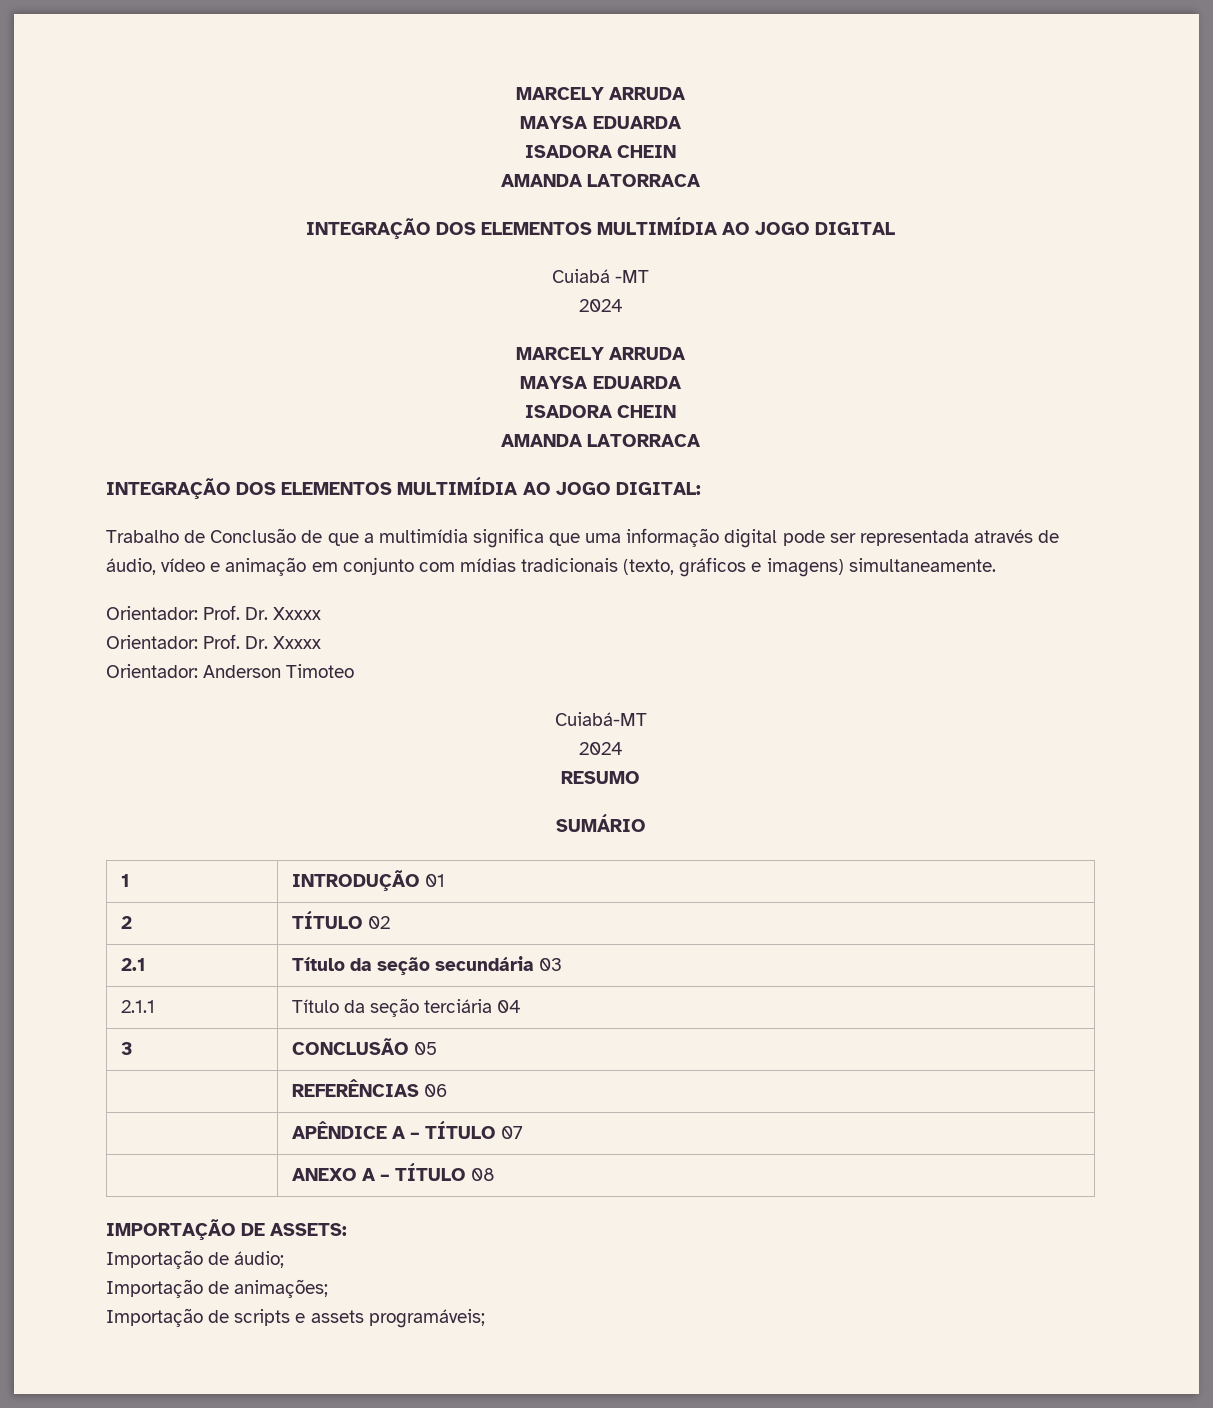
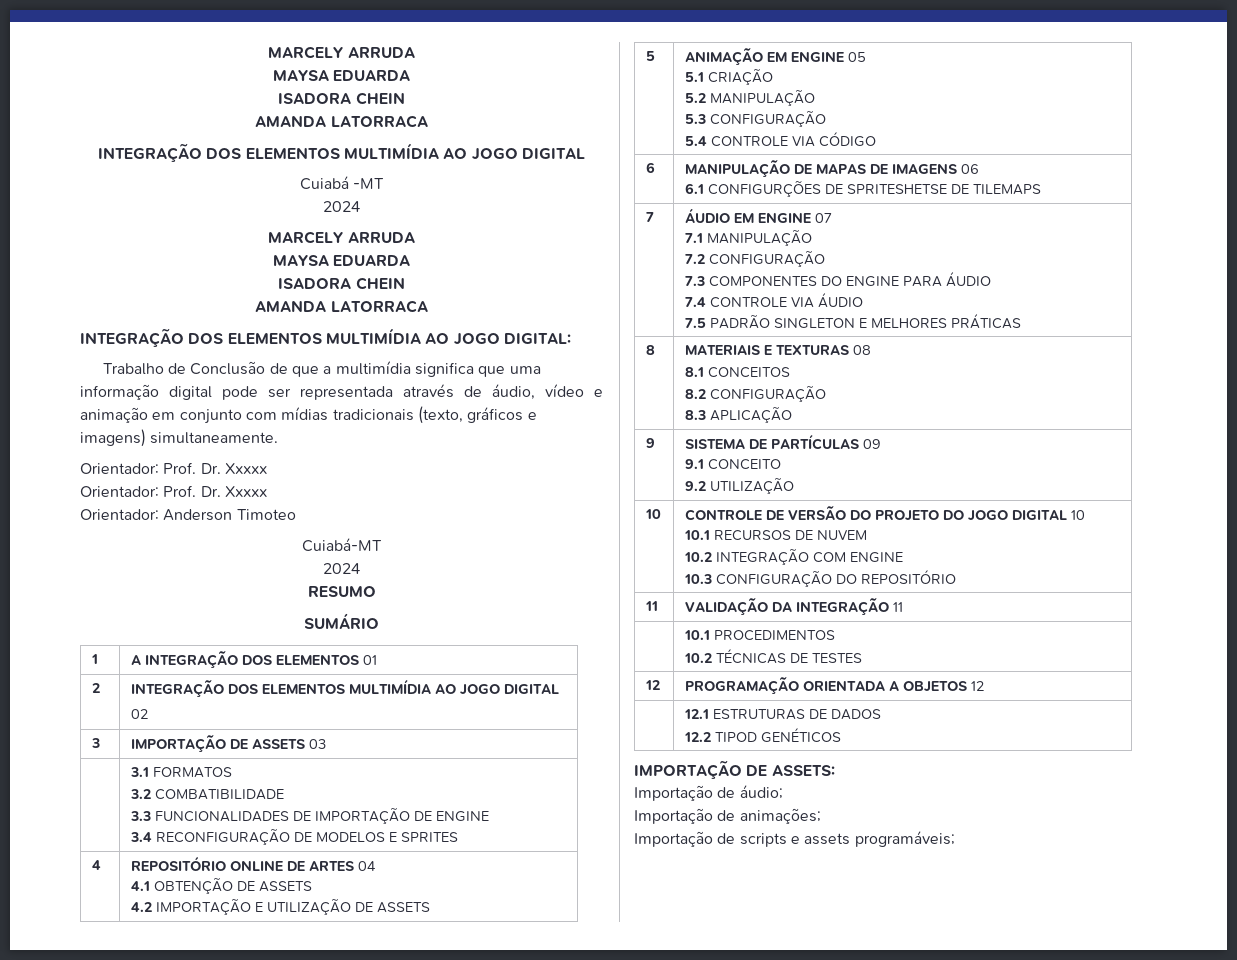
- 1 | INTRODUÇÃO 01
- 2 | TÍTULO 02
- 2.1 | Título da seção secundária 03
- 2.1.1 | Título da seção terciária 04
- 3 | CONCLUSÃO 05
- | REFERÊNCIAS 06
- | APÊNDICE A – TÍTULO 07
- | ANEXO A – TÍTULO 08
+ 1 | A INTEGRAÇÃO DOS ELEMENTOS 01
+ 2 | INTEGRAÇÃO DOS ELEMENTOS MULTIMÍDIA AO JOGO DIGITAL
+ 02
+ 3 | IMPORTAÇÃO DE ASSETS 03
+ | 3.1 FORMATOS
+ 3.2 COMBATIBILIDADE
+ 3.3 FUNCIONALIDADES DE IMPORTAÇÃO DE ENGINE
+ 3.4 RECONFIGURAÇÃO DE MODELOS E SPRITES
+ 4 | REPOSITÓRIO ONLINE DE ARTES 04
+ 4.1 OBTENÇÃO DE ASSETS
+ 4.2 IMPORTAÇÃO E UTILIZAÇÃO DE ASSETS
+ 5 | ANIMAÇÃO EM ENGINE 05
+ 5.1 CRIAÇÃO
+ 5.2 MANIPULAÇÃO
+ 5.3 CONFIGURAÇÃO
+ 5.4 CONTROLE VIA CÓDIGO
+ 6 | MANIPULAÇÃO DE MAPAS DE IMAGENS 06
+ 6.1 CONFIGURÇÕES DE SPRITESHETSE DE TILEMAPS
+ 7 | ÁUDIO EM ENGINE 07
+ 7.1 MANIPULAÇÃO
+ 7.2 CONFIGURAÇÃO
+ 7.3 COMPONENTES DO ENGINE PARA ÁUDIO
+ 7.4 CONTROLE VIA ÁUDIO
+ 7.5 PADRÃO SINGLETON E MELHORES PRÁTICAS
+ 8 | MATERIAIS E TEXTURAS 08
+ 8.1 CONCEITOS
+ 8.2 CONFIGURAÇÃO
+ 8.3 APLICAÇÃO
+ 9 | SISTEMA DE PARTÍCULAS 09
+ 9.1 CONCEITO
+ 9.2 UTILIZAÇÃO
+ 10 | CONTROLE DE VERSÃO DO PROJETO DO JOGO DIGITAL 10
+ 10.1 RECURSOS DE NUVEM
+ 10.2 INTEGRAÇÃO COM ENGINE
+ 10.3 CONFIGURAÇÃO DO REPOSITÓRIO
+ 11 | VALIDAÇÃO DA INTEGRAÇÃO 11
+ | 10.1 PROCEDIMENTOS
+ 10.2 TÉCNICAS DE TESTES
+ 12 | PROGRAMAÇÃO ORIENTADA A OBJETOS 12
+ | 12.1 ESTRUTURAS DE DADOS
+ 12.2 TIPOD GENÉTICOS

